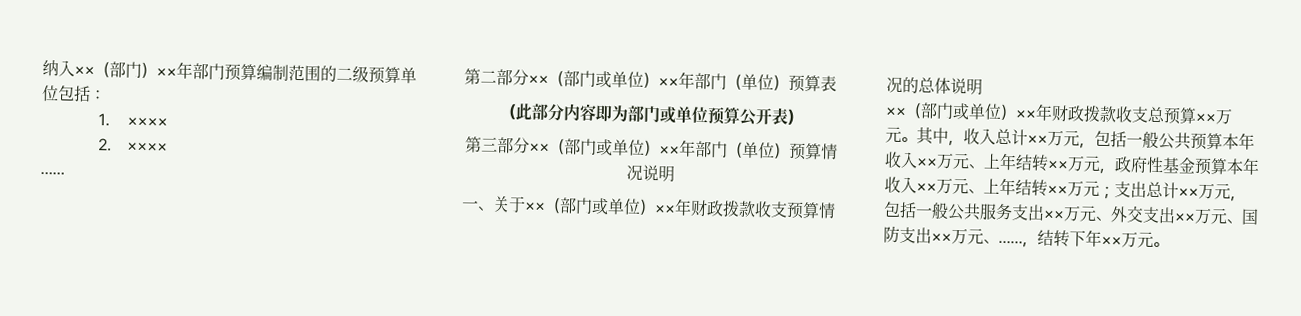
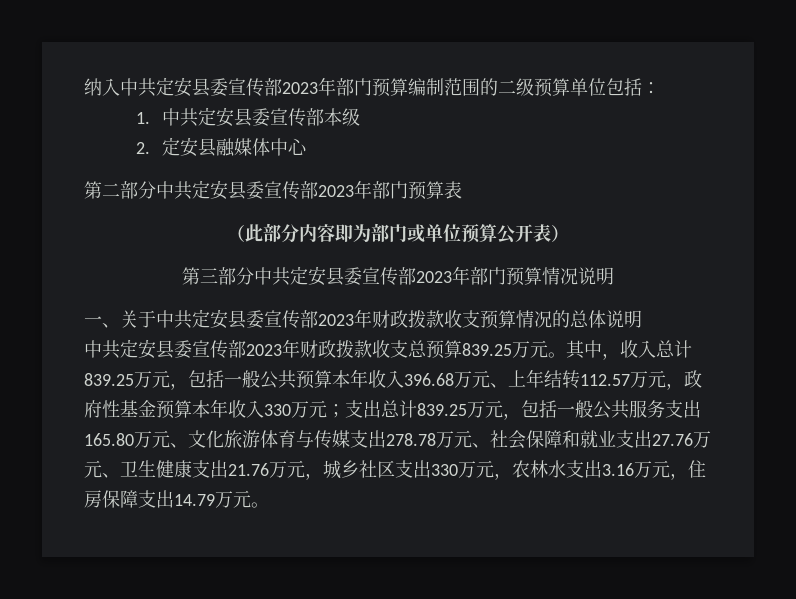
- 纳入××（部门）××年部门预算编制范围的二级预算单位包括：
+ 纳入中共定安县委宣传部2023年部门预算编制范围的二级预算单位包括：
- 1. ××××
- 2. ××××
- ……
- 第二部分××（部门或单位）××年部门（单位）预算表
+ 1.中共定安县委宣传部本级
+ 2.定安县融媒体中心
+ 第二部分中共定安县委宣传部2023年部门预算表
- 第三部分××（部门或单位）××年部门（单位）预算情况说明
+ 第三部分中共定安县委宣传部2023年部门预算情况说明
- 一、关于××（部门或单位）××年财政拨款收支预算情况的总体说明
+ 一、关于中共定安县委宣传部2023年财政拨款收支预算情况的总体说明
- ××（部门或单位）××年财政拨款收支总预算××万元。
+ 中共定安县委宣传部2023年财政拨款收支总预算839.25万元。
- 其中，收入总计××万元，包括一般公共预算本年收入××万元、上年结转××万元，政府性基金预算本年收入××万元、上年结转××万元；支出总计××万元，包括一般公共服务支出××万元、外交支出××万元、国防支出××万元、……，结转下年××万元。
+ 其中，收入总计839.25万元，包括一般公共预算本年收入396.68万元、上年结转112.57万元，政府性基金预算本年收入330万元；支出总计839.25万元，包括一般公共服务支出165.80万元、文化旅游体育与传媒支出278.78万元、社会保障和就业支出27.76万元、卫生健康支出21.76万元，城乡社区支出330万元，农林水支出3.16万元，住房保障支出14.79万元。

